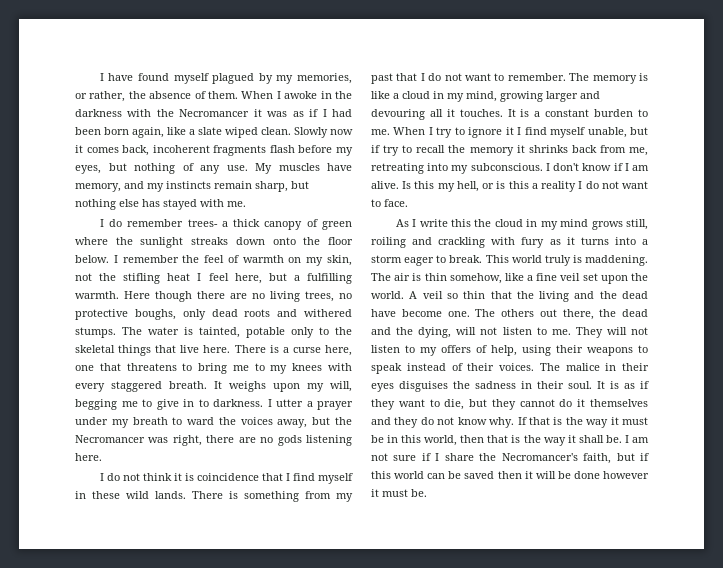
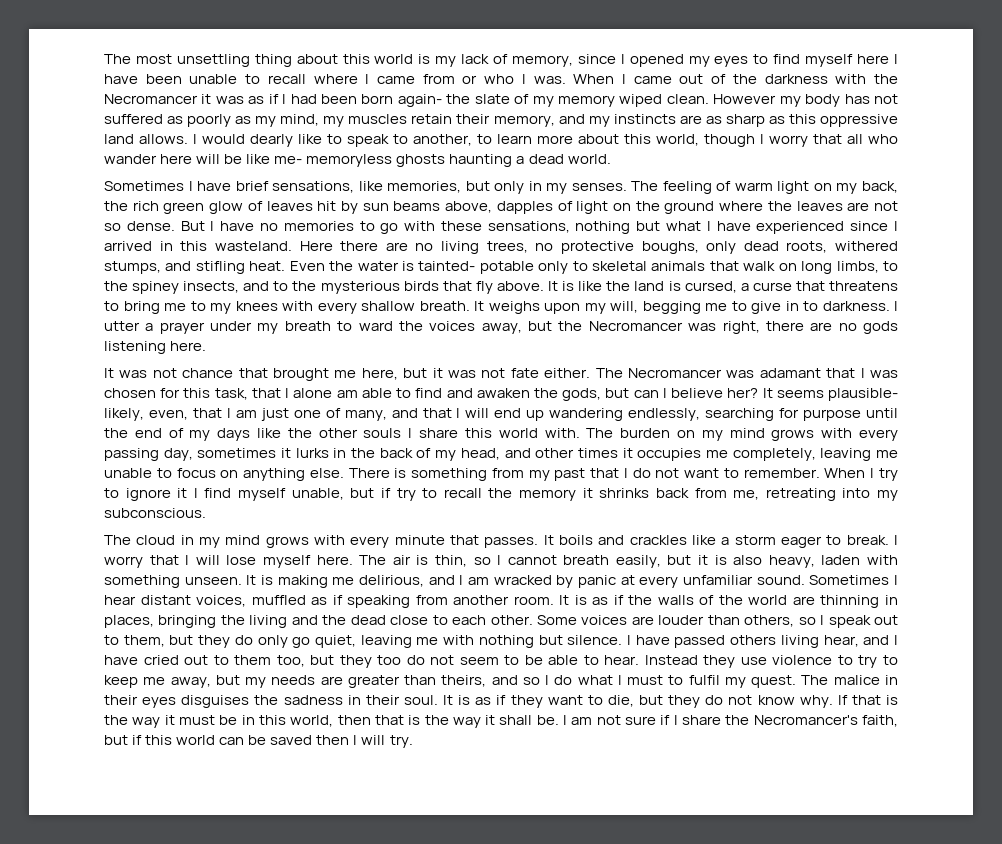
- I have found myself plagued by my memories, or rather, the absence of them. When I awoke in the darkness with the Necromancer it was as if I had been born again, like a slate wiped clean. Slowly now it comes back, incoherent fragments flash before my eyes, but nothing of any use. My muscles have memory, and my instincts remain sharp, but nothing else has stayed with me.
- I do remember trees- a thick canopy of green where the sunlight streaks down onto the floor below. I remember the feel of warmth on my skin, not the stifling heat I feel here, but a fulfilling warmth. Here though there are no living trees, no protective boughs, only dead roots and withered stumps. The water is tainted, potable only to the skeletal things that live here. There is a curse here, one that threatens to bring me to my knees with every staggered breath.
+ The most unsettling thing about this world is my lack of memory, since I opened my eyes to find myself here I have been unable to recall where I came from or who I was. When I came out of the darkness with the Necromancer it was as if I had been born again- the slate of my memory wiped clean. However my body has not suffered as poorly as my mind, my muscles retain their memory, and my instincts are as sharp as this oppressive land allows. I would dearly like to speak to another, to learn more about this world, though I worry that all who wander here will be like me- memoryless ghosts haunting a dead world.
+ Sometimes I have brief sensations, like memories, but only in my senses. The feeling of warm light on my back, the rich green glow of leaves hit by sun beams above, dapples of light on the ground where the leaves are not so dense. But I have no memories to go with these sensations, nothing but what I have experienced since I arrived in this wasteland. Here there are no living trees, no protective boughs, only dead roots, withered stumps, and stifling heat. Even the water is tainted- potable only to skeletal animals that walk on long limbs, to the spiney insects, and to the mysterious birds that fly above. It is like the land is cursed, a curse that threatens to bring me to my knees with every shallow breath.
- I do not think it is coincidence that I find myself in these wild lands.
+ It was not chance that brought me here, but it was not fate either. The Necromancer was adamant that I was chosen for this task, that I alone am able to find and awaken the gods, but can I believe her? It seems plausible- likely, even, that I am just one of many, and that I will end up wandering endlessly, searching for purpose until the end of my days like the other souls I share this world with. The burden on my mind grows with every passing day, sometimes it lurks in the back of my head, and other times it occupies me completely, leaving me unable to focus on anything else.
- The memory is like a cloud in my mind, growing larger and devouring all it touches. It is a constant burden to me.
- When I try to ignore it I find myself unable, but if try to recall the memory it shrinks back from me, retreating into my subconscious. I don't know if I am alive. Is this my hell, or is this a reality I do not want to face.
- As I write this the cloud in my mind grows still, roiling and crackling with fury as it turns into a storm eager to break.
+ When I try to ignore it I find myself unable, but if try to recall the memory it shrinks back from me, retreating into my subconscious.
+ The cloud in my mind grows with every minute that passes. It boils and crackles like a storm eager to break.
- This world truly is maddening. The air is thin somehow, like a fine veil set upon the world. A veil so thin that the living and the dead have become one. The others out there, the dead and the dying, will not listen to me. They will not listen to my offers of help, using their weapons to speak instead of their voices.
+ I worry that I will lose myself here. The air is thin, so I cannot breath easily, but it is also heavy, laden with something unseen. It is making me delirious, and I am wracked by panic at every unfamiliar sound. Sometimes I hear distant voices, muffled as if speaking from another room. It is as if the walls of the world are thinning in places, bringing the living and the dead close to each other. Some voices are louder than others, so I speak out to them, but they do only go quiet, leaving me with nothing but silence. I have passed others living hear, and I have cried out to them too, but they too do not seem to be able to hear. Instead they use violence to try to keep me away, but my needs are greater than theirs, and so I do what I must to fulfil my quest.
- It is as if they want to die, but they cannot do it themselves and they do not know why.
+ It is as if they want to die, but they do not know why.
- I am not sure if I share the Necromancer's faith, but if this world can be saved then it will be done however it must be.
+ I am not sure if I share the Necromancer's faith, but if this world can be saved then I will try.

